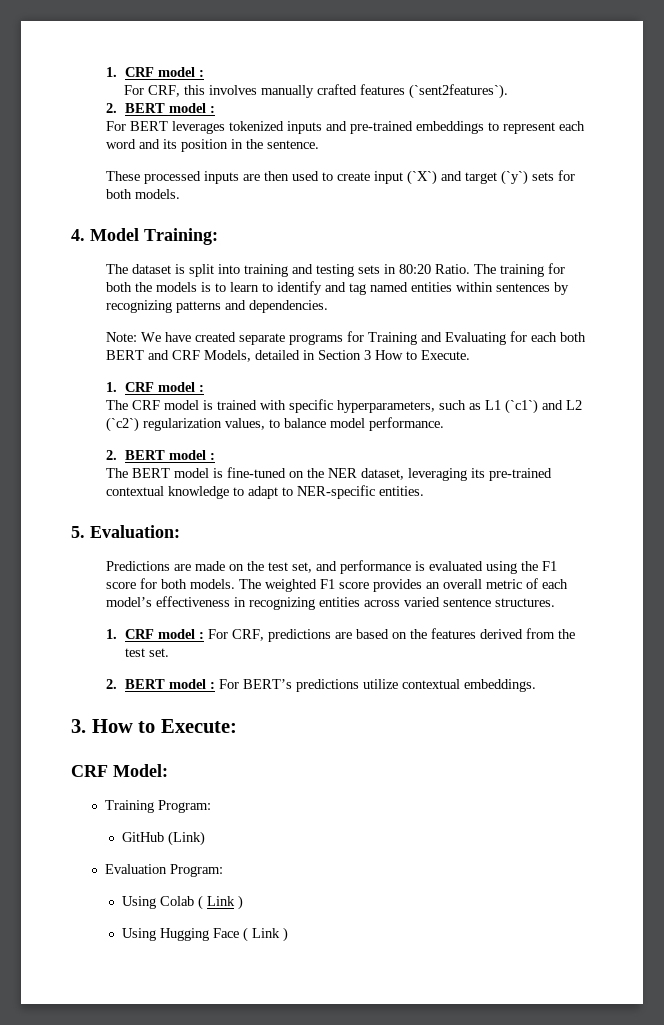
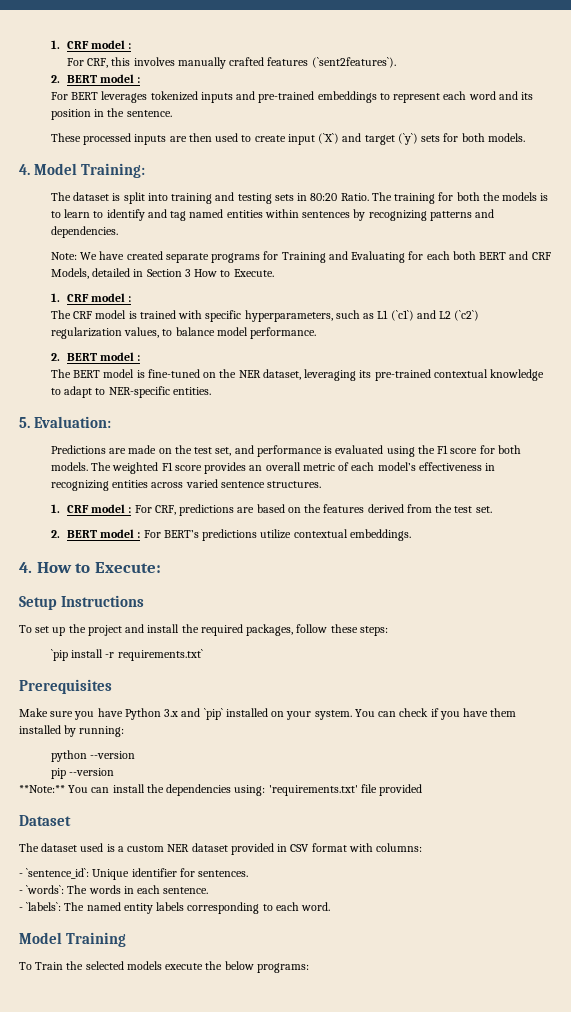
- 3. How to Execute:
+ 4. How to Execute:
- CRF Model:
- Training Program:
- GitHub (Link)
- Evaluation Program:
- Using Colab ( Link )
- Using Hugging Face ( Link )
+ Setup Instructions
+ To set up the project and install the required packages, follow these steps:
+ `pip install -r requirements.txt`
+ Prerequisites
+ Make sure you have Python 3.x and `pip` installed on your system. You can check if you have them installed by running:
+ python --version
+ pip --version
+ **Note:** You can install the dependencies using: 'requirements.txt' file provided
+ Dataset
+ The dataset used is a custom NER dataset provided in CSV format with columns:
+ - `sentence_id`: Unique identifier for sentences.
+ - `words`: The words in each sentence.
+ - `labels`: The named entity labels corresponding to each word.
+ Model Training
+ To Train the selected models execute the below programs:

